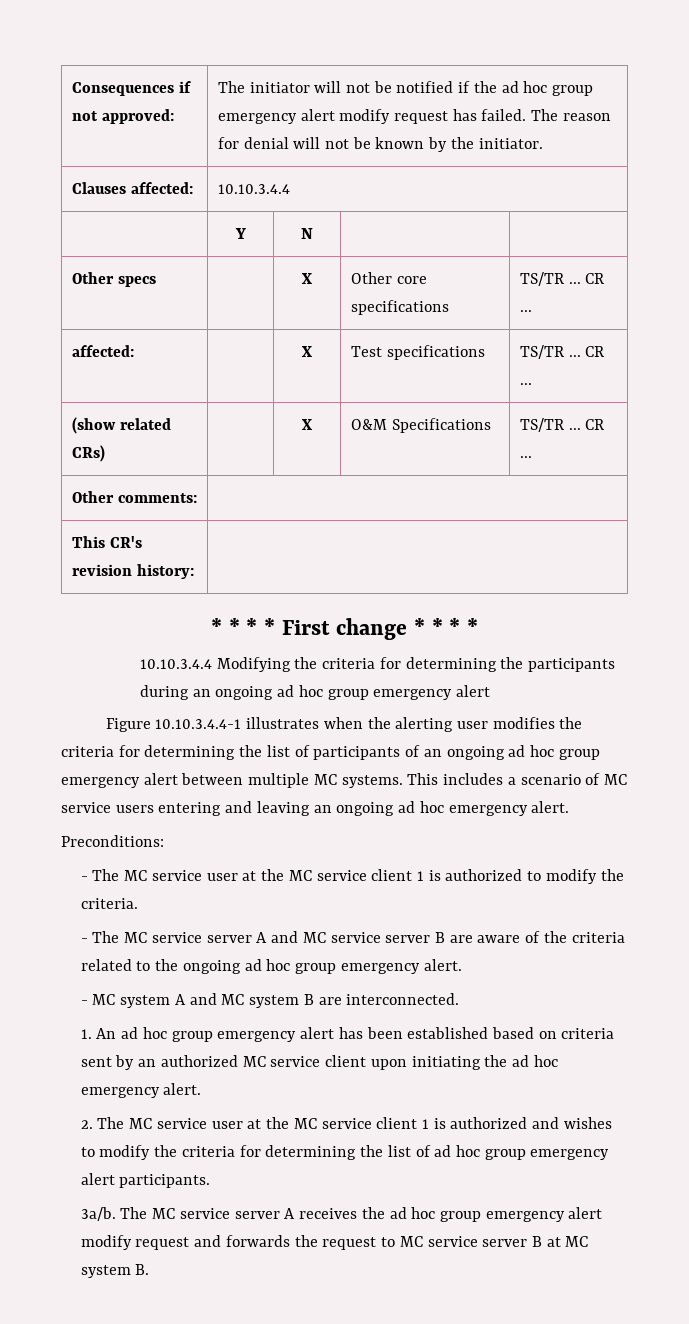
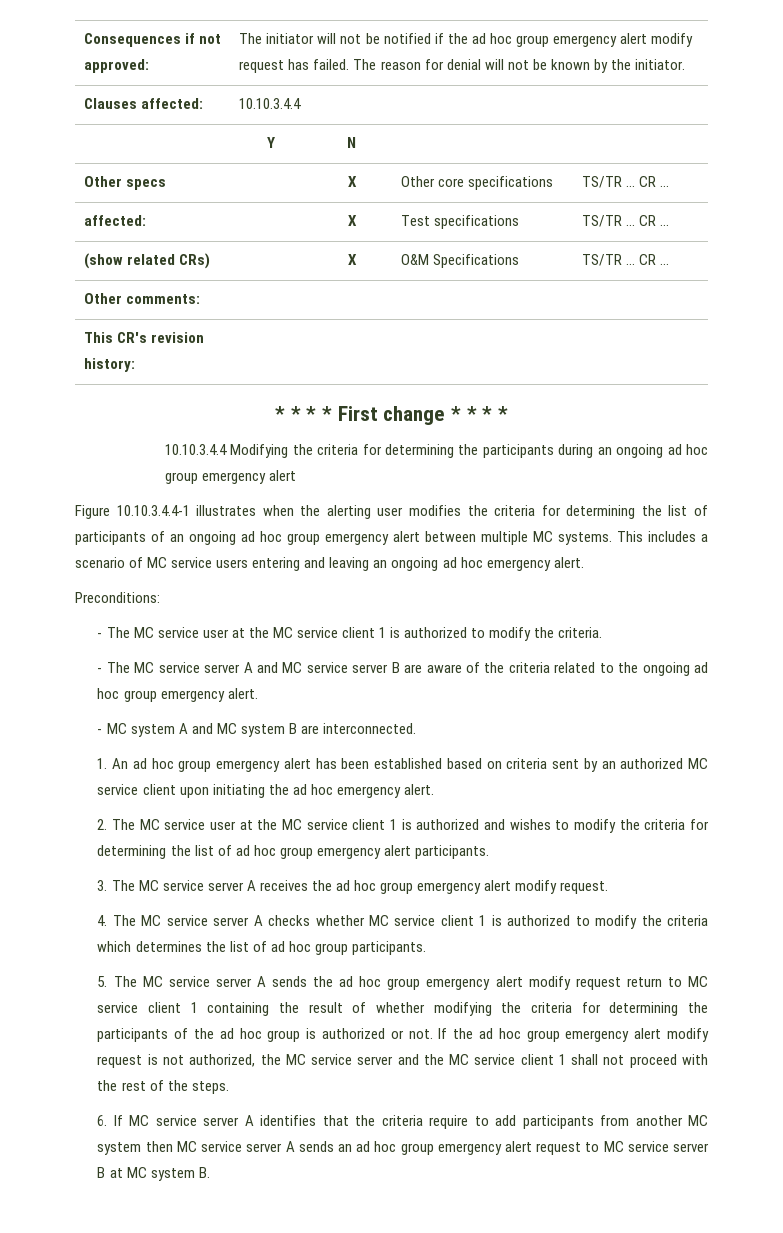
- 3a/b. The MC service server A receives the ad hoc group emergency alert modify request and forwards the request to MC service server B at MC system B.
+ 3. The MC service server A receives the ad hoc group emergency alert modify request.
+ 4. The MC service server A checks whether MC service client 1 is authorized to modify the criteria which determines the list of ad hoc group participants.
+ 5. The MC service server A sends the ad hoc group emergency alert modify request return to MC service client 1 containing the result of whether modifying the criteria for determining the participants of the ad hoc group is authorized or not. If the ad hoc group emergency alert modify request is not authorized, the MC service server and the MC service client 1 shall not proceed with the rest of the steps.
+ 6. If MC service server A identifies that the criteria require to add participants from another MC system then MC service server A sends an ad hoc group emergency alert request to MC service server B at MC system B.

